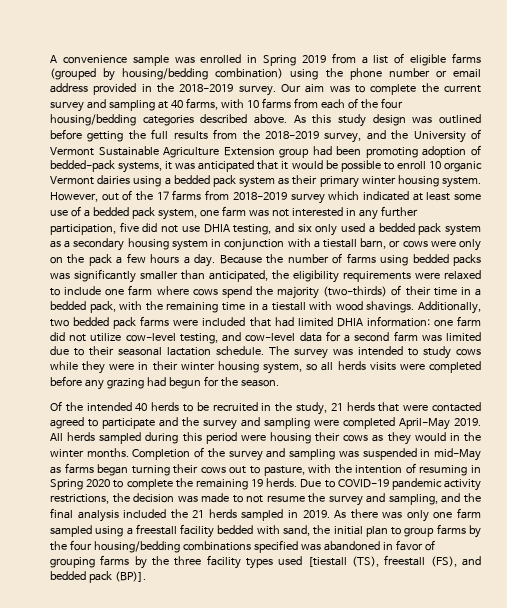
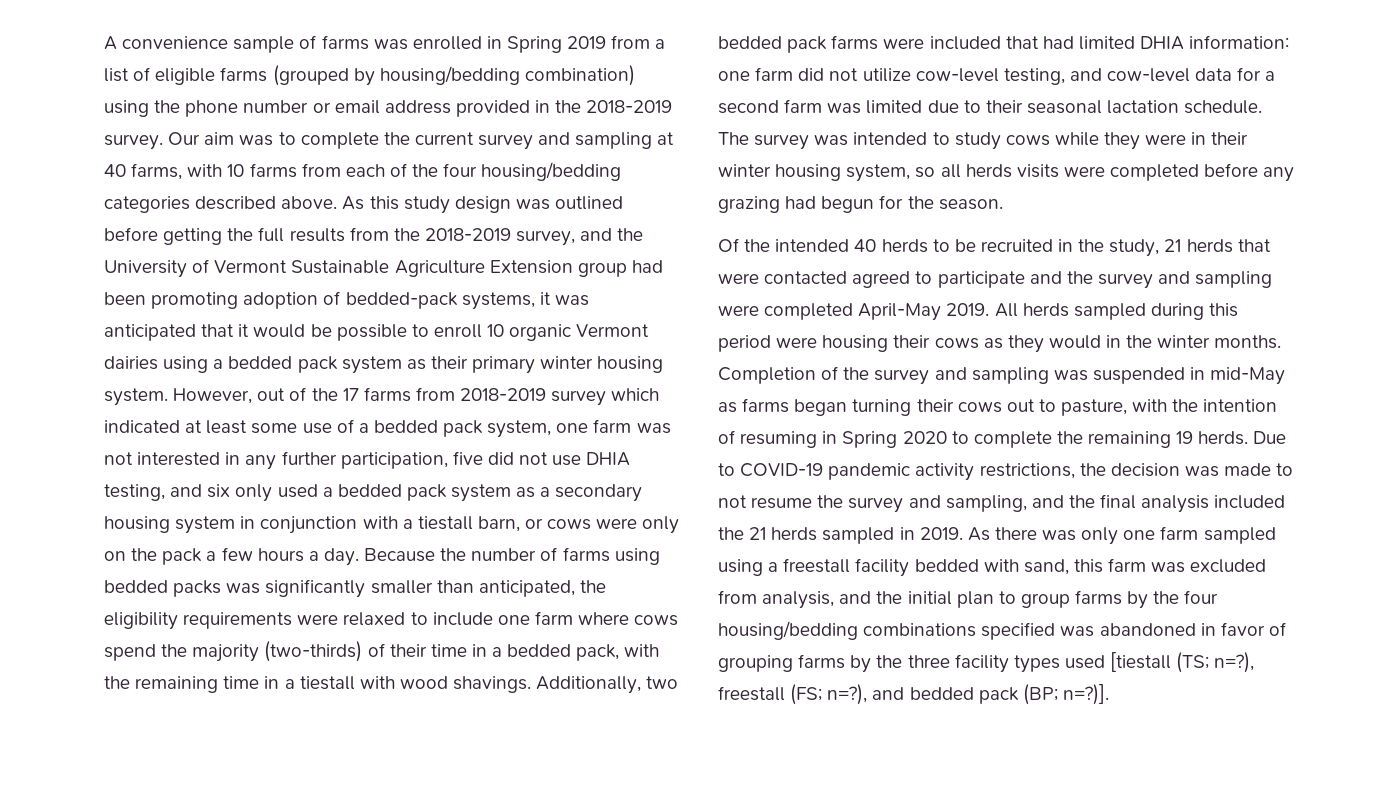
- A convenience sample was enrolled in Spring 2019 from a list of eligible farms (grouped by housing/bedding combination) using the phone number or email address provided in the 2018-2019 survey.
+ A convenience sample of farms was enrolled in Spring 2019 from a list of eligible farms (grouped by housing/bedding combination) using the phone number or email address provided in the 2018-2019 survey.
- As there was only one farm sampled using a freestall facility bedded with sand, the initial plan to group farms by the four housing/bedding combinations specified was abandoned in favor of grouping farms by the three facility types used [tiestall (TS), freestall (FS), and bedded pack (BP)].
+ As there was only one farm sampled using a freestall facility bedded with sand, this farm was excluded from analysis, and the initial plan to group farms by the four housing/bedding combinations specified was abandoned in favor of grouping farms by the three facility types used [tiestall (TS; n=?), freestall (FS; n=?), and bedded pack (BP; n=?)].

